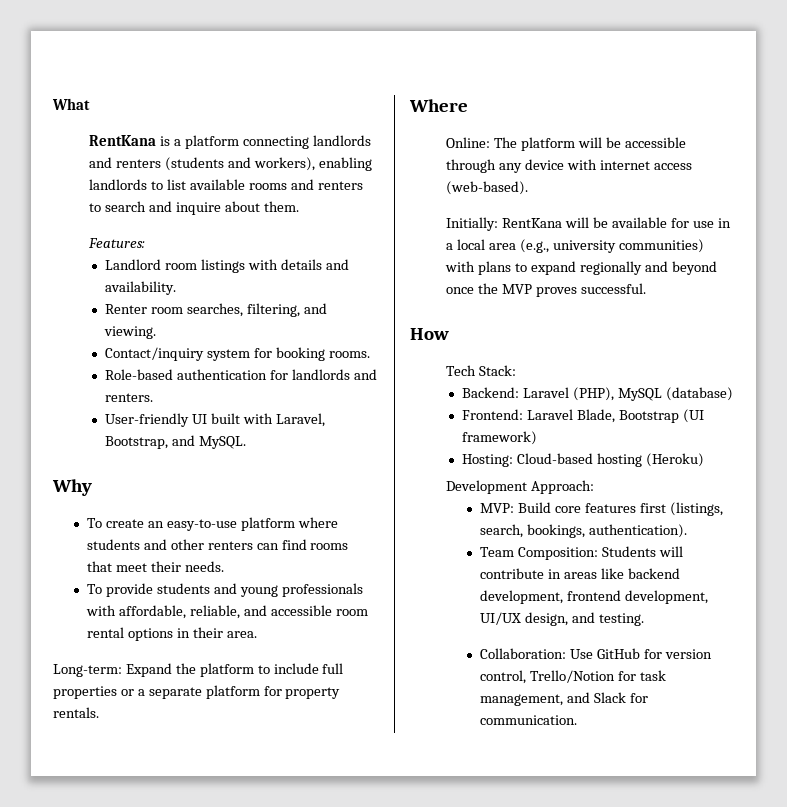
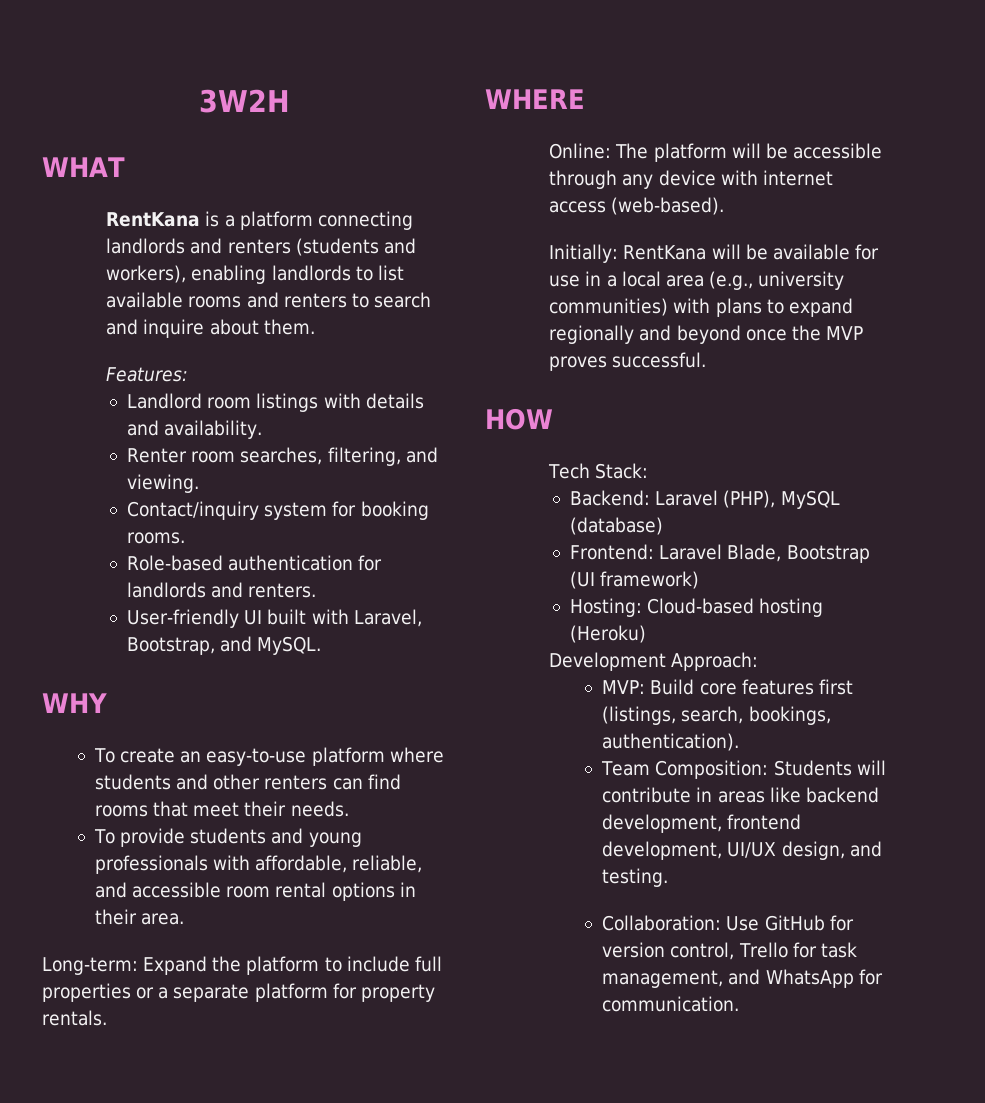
- What
+ 3W2H
+ WHAT
- Why
+ WHY
- Where
+ WHERE
- How
+ HOW
- Collaboration: Use GitHub for version control, Trello/Notion for task management, and Slack for communication.
+ Collaboration: Use GitHub for version control, Trello for task management, and WhatsApp for communication.

